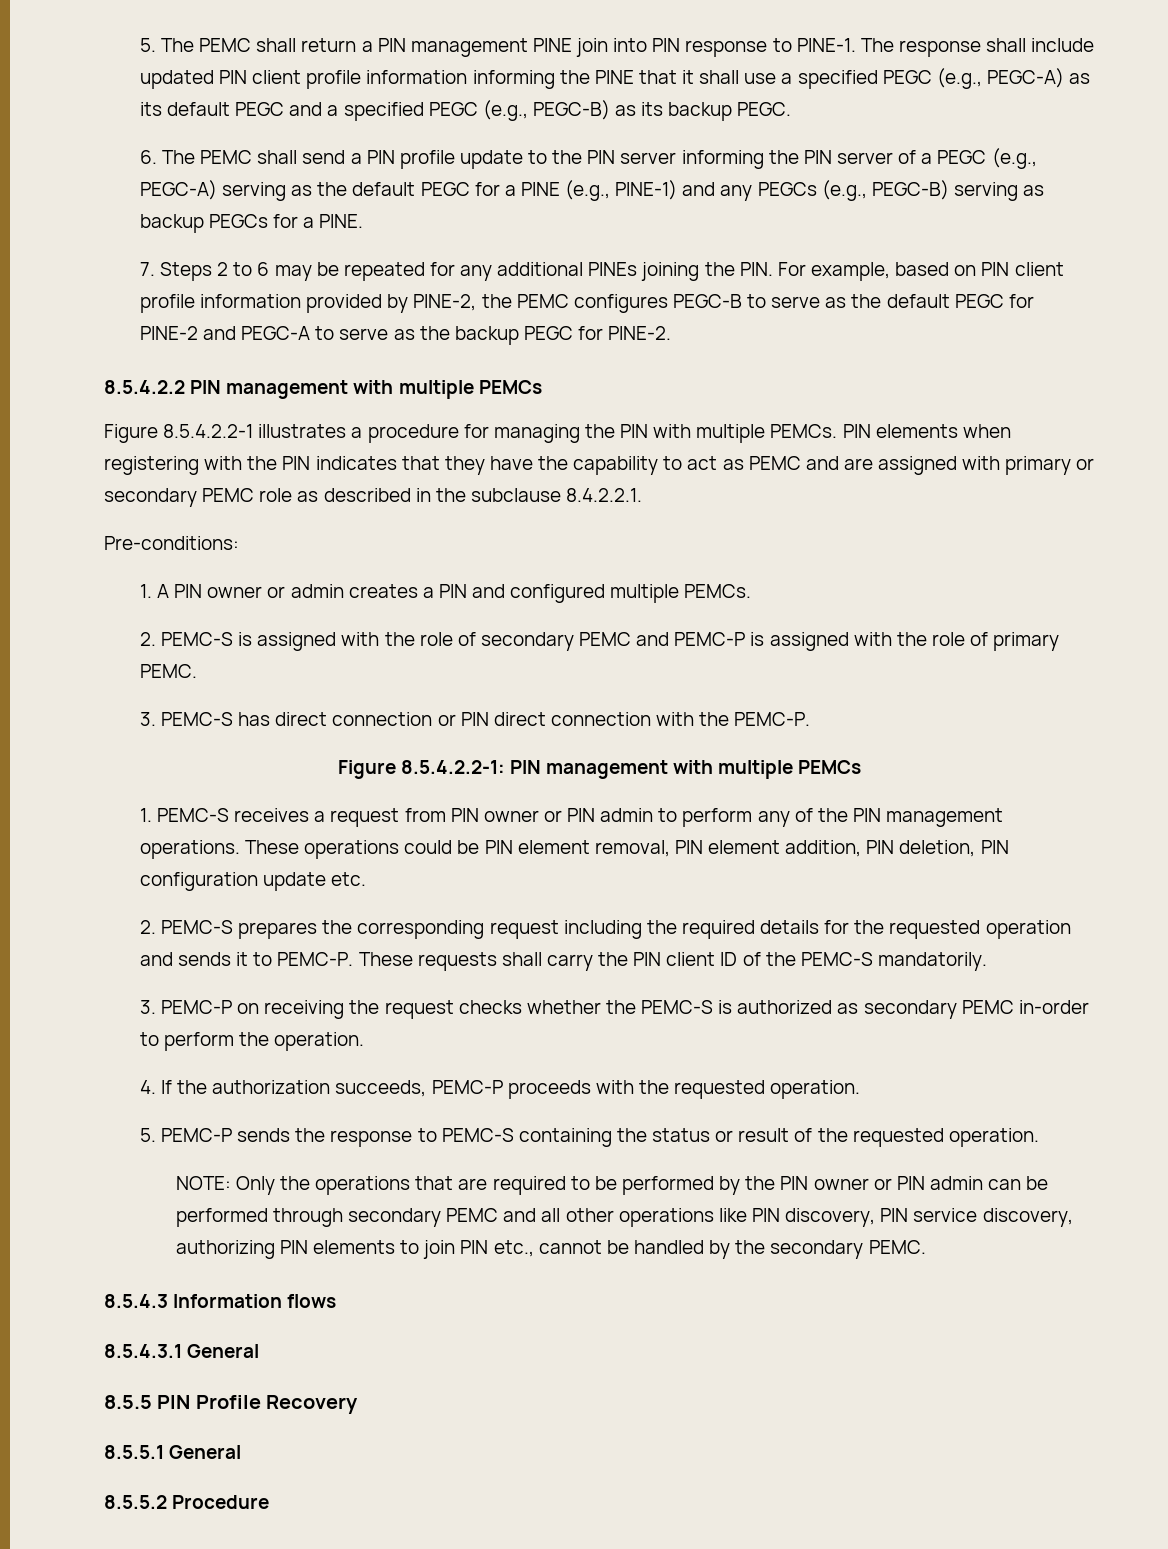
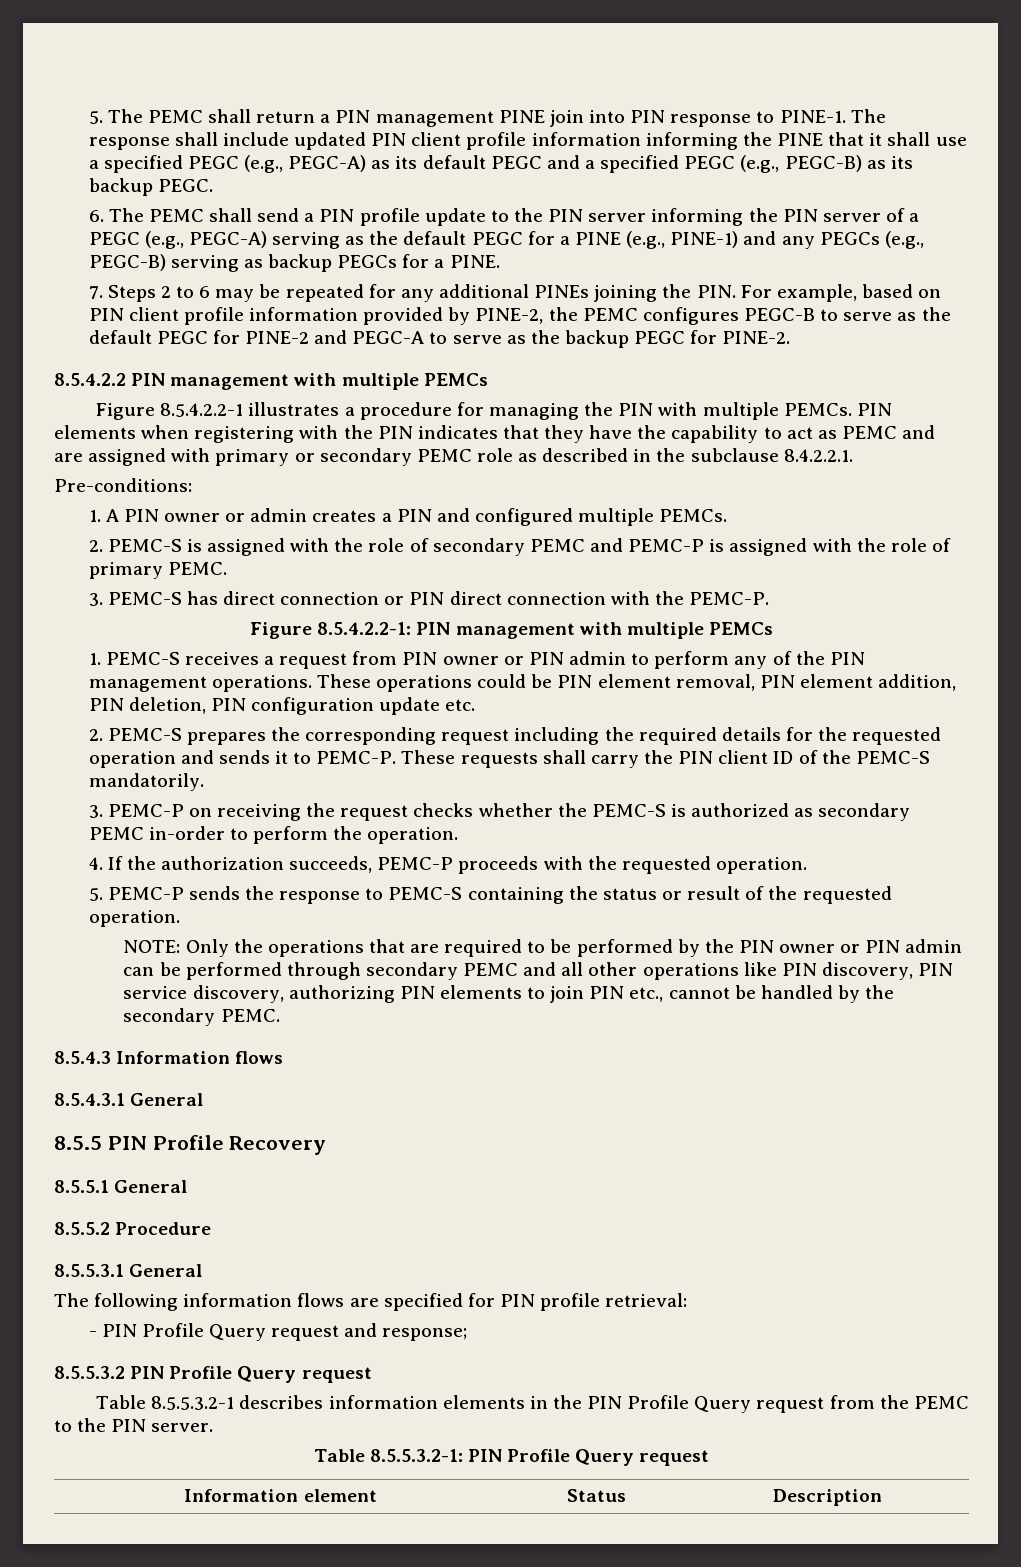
+ 8.5.5.3.1 General
+ The following information flows are specified for PIN profile retrieval:
+ - PIN Profile Query request and response;
+ 8.5.5.3.2 PIN Profile Query request
+ Table 8.5.5.3.2-1 describes information elements in the PIN Profile Query request from the PEMC to the PIN server.
+ Table 8.5.5.3.2-1: PIN Profile Query request
+ Information element | Status | Description

